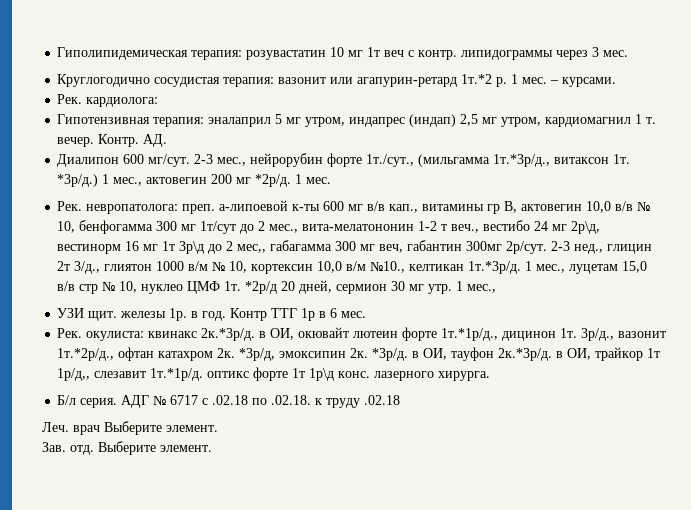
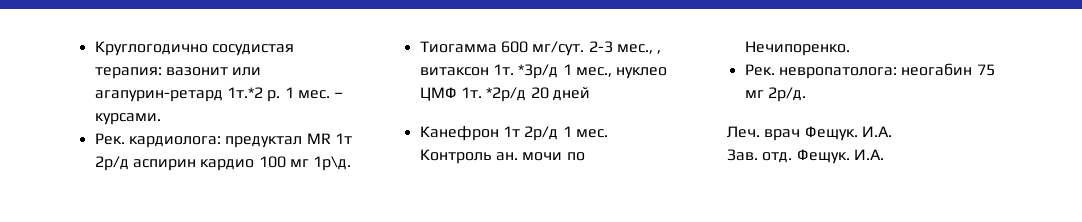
- Гиполипидемическая терапия: розувастатин 10 мг 1т веч с контр. липидограммы через 3 мес.
- Рек. кардиолога:
- Гипотензивная терапия: эналаприл 5 мг утром, индапрес (индап) 2,5 мг утром, кардиомагнил 1 т. вечер. Контр. АД.
- Диалипон 600 мг/сут. 2-3 мес., нейрорубин форте 1т./сут., (мильгамма 1т.*3р/д., витаксон 1т.
+ Рек. кардиолога: предуктал MR 1т 2р/д аспирин кардио 100 мг 1р\д.
+ Тиогамма 600 мг/сут. 2-3 мес., , витаксон 1т.
- *3р/д.) 1 мес., актовегин 200 мг *2р/д. 1 мес.
- Рек. невропатолога: преп. а-липоевой к-ты 600 мг в/в кап., витамины гр В, актовегин 10,0 в/в № 10, бенфогамма 300 мг 1т/сут до 2 мес., вита-мелатононин 1-2 т веч., вестибо 24 мг 2р\д, вестинорм 16 мг 1т 3р\д до 2 мес,, габагамма 300 мг веч, габантин 300мг 2р/сут. 2-3 нед., глицин 2т 3/д., глиятон 1000 в/м № 10, кортексин 10,0 в/м №10., келтикан 1т.*3р/д. 1 мес., луцетам 15,0 в/в стр № 10, нуклео ЦМФ 1т.
+ *3р/д 1 мес., нуклео ЦМФ 1т.
- *2р/д 20 дней, сермион 30 мг утр. 1 мес.,
- УЗИ щит. железы 1р. в год. Контр ТТГ 1р в 6 мес.
- Рек. окулиста: квинакс 2к.*3р/д. в ОИ, окювайт лютеин форте 1т.*1р/д., дицинон 1т. 3р/д., вазонит 1т.*2р/д., офтан катахром 2к. *3р/д, эмоксипин 2к. *3р/д. в ОИ, тауфон 2к.*3р/д. в ОИ, трайкор 1т 1р/д,, слезавит 1т.*1р/д. оптикс форте 1т 1р\д конс. лазерного хирурга.
- Б/л серия. АДГ № 6717 с .02.18 по .02.18. к труду .02.18
+ *2р/д 20 дней
+ Канефрон 1т 2р/д 1 мес. Контроль ан. мочи по Нечипоренко.
+ Рек. невропатолога: неогабин 75 мг 2р/д.
- Леч. врач Выберите элемент.
+ Леч. врач Фещук. И.А.
- Зав. отд. Выберите элемент.
+ Зав. отд. Фещук. И.А.

